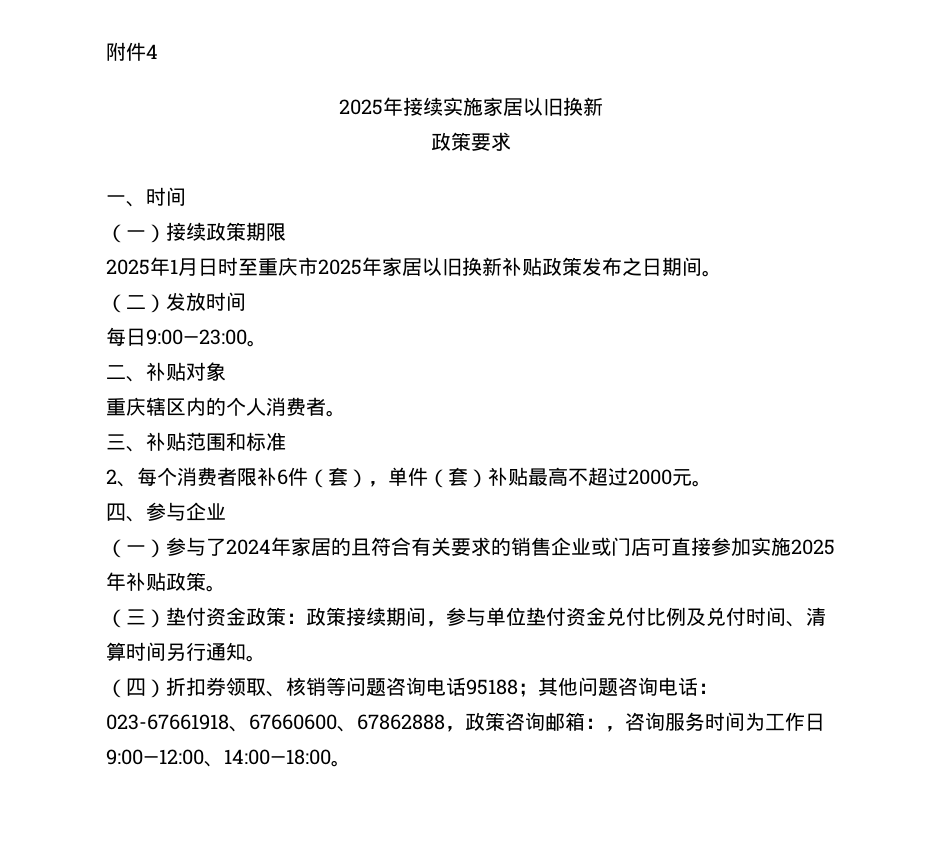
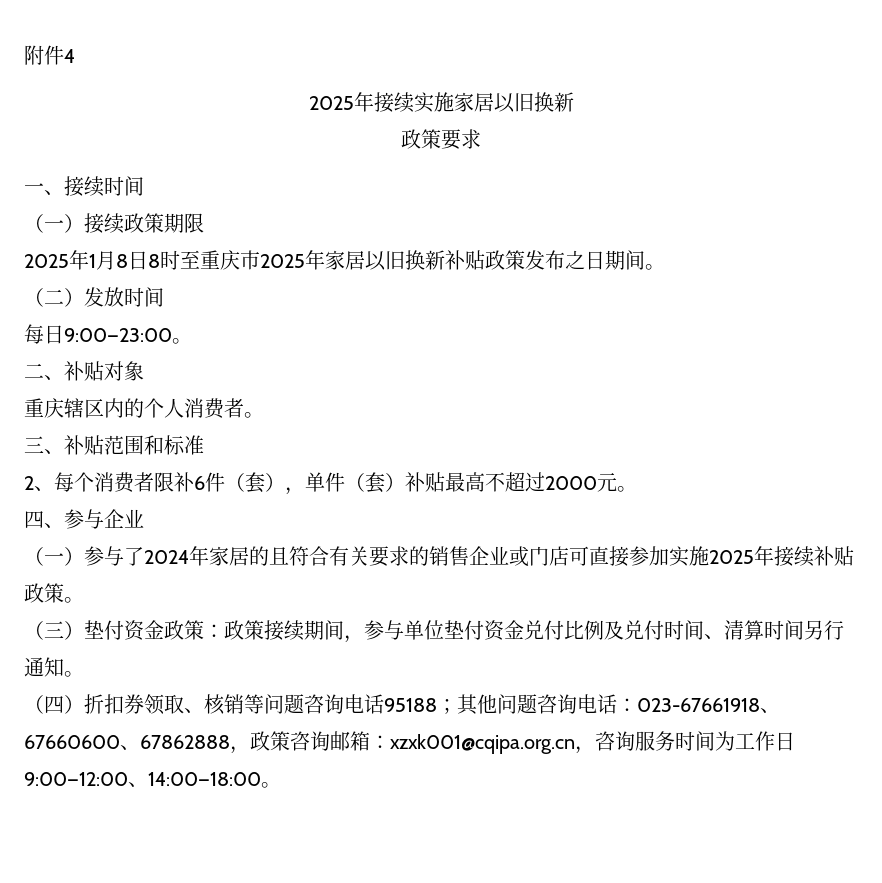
- 一、时间
+ 一、接续时间
- 2025年1月日时至重庆市2025年家居以旧换新补贴政策发布之日期间。
+ 2025年1月8日8时至重庆市2025年家居以旧换新补贴政策发布之日期间。
- （一）参与了2024年家居的且符合有关要求的销售企业或门店可直接参加实施2025年补贴政策。
+ （一）参与了2024年家居的且符合有关要求的销售企业或门店可直接参加实施2025年接续补贴政策。
- （四）折扣券领取、核销等问题咨询电话95188；其他问题咨询电话：023-67661918、67660600、67862888，政策咨询邮箱：，咨询服务时间为工作日9:00—12:00、14:00—18:00。
+ （四）折扣券领取、核销等问题咨询电话95188；其他问题咨询电话：023-67661918、67660600、67862888，政策咨询邮箱：xzxk001@cqipa.org.cn，咨询服务时间为工作日9:00—12:00、14:00—18:00。

